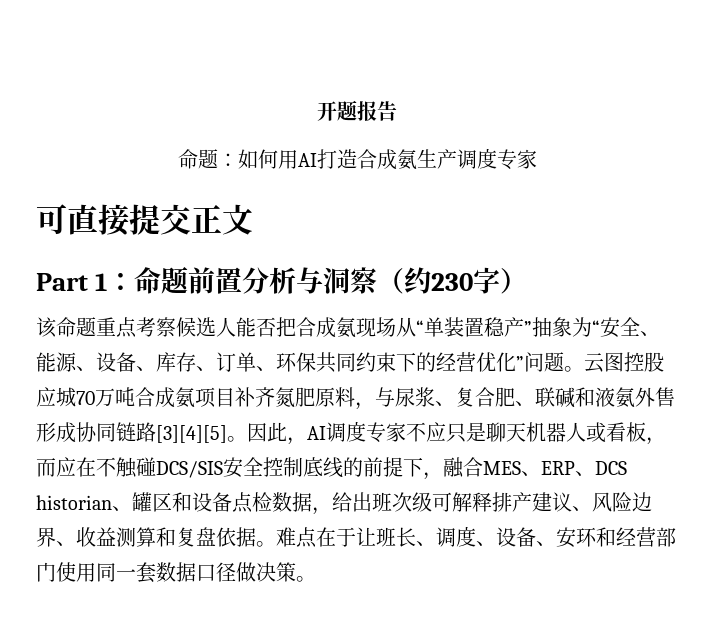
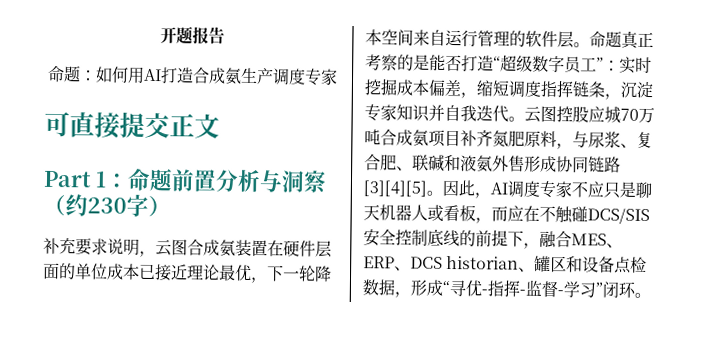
- 该命题重点考察候选人能否把合成氨现场从“单装置稳产”抽象为“安全、能源、设备、库存、订单、环保共同约束下的经营优化”问题。
+ 补充要求说明，云图合成氨装置在硬件层面的单位成本已接近理论最优，下一轮降本空间来自运行管理的软件层。命题真正考察的是能否打造“超级数字员工”：实时挖掘成本偏差，缩短调度指挥链条，沉淀专家知识并自我迭代。
- 因此，AI调度专家不应只是聊天机器人或看板，而应在不触碰DCS/SIS安全控制底线的前提下，融合MES、ERP、DCS historian、罐区和设备点检数据，给出班次级可解释排产建议、风险边界、收益测算和复盘依据。难点在于让班长、调度、设备、安环和经营部门使用同一套数据口径做决策。
+ 因此，AI调度专家不应只是聊天机器人或看板，而应在不触碰DCS/SIS安全控制底线的前提下，融合MES、ERP、DCS historian、罐区和设备点检数据，形成“寻优-指挥-监督-学习”闭环。

